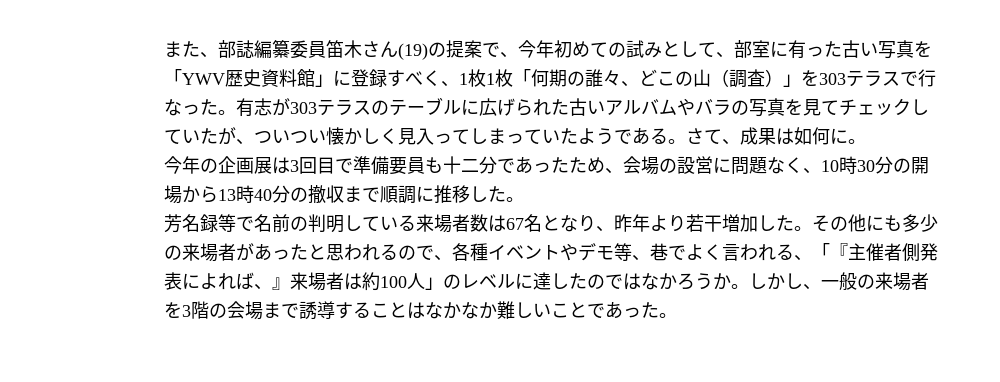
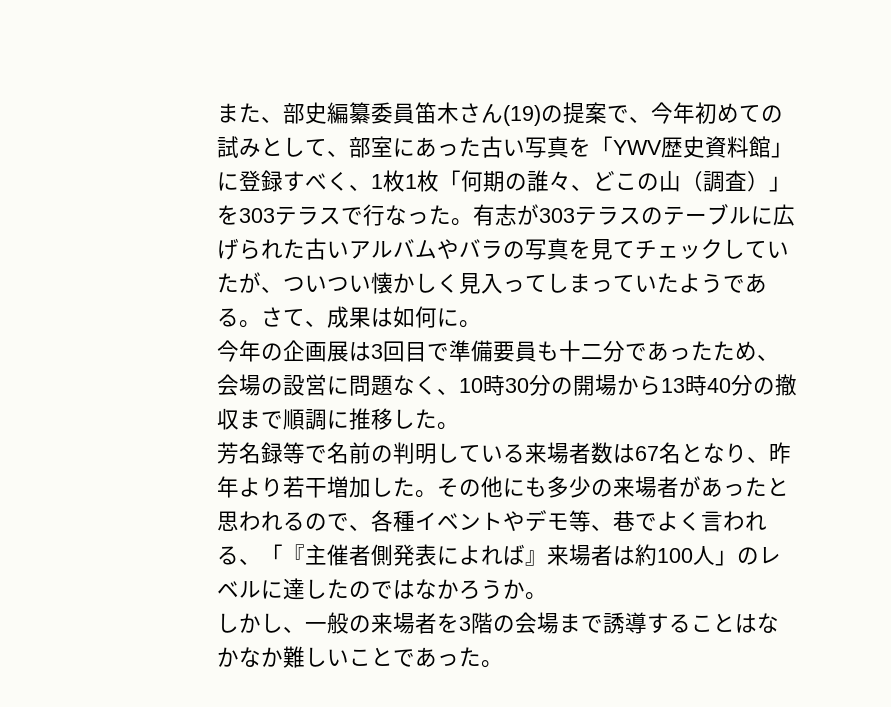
- また、部誌編纂委員笛木さん(19)の提案で、今年初めての試みとして、部室に有った古い写真を「YWV歴史資料館」に登録すべく、1枚1枚「何期の誰々、どこの山（調査）」を303テラスで行なった。
+ また、部史編纂委員笛木さん(19)の提案で、今年初めての試みとして、部室にあった古い写真を「YWV歴史資料館」に登録すべく、1枚1枚「何期の誰々、どこの山（調査）」を303テラスで行なった。
- その他にも多少の来場者があったと思われるので、各種イベントやデモ等、巷でよく言われる、「『主催者側発表によれば、』来場者は約100人」のレベルに達したのではなかろうか。しかし、一般の来場者を3階の会場まで誘導することはなかなか難しいことであった。
+ その他にも多少の来場者があったと思われるので、各種イベントやデモ等、巷でよく言われる、「『主催者側発表によれば』来場者は約100人」のレベルに達したのではなかろうか。
+ しかし、一般の来場者を3階の会場まで誘導することはなかなか難しいことであった。

